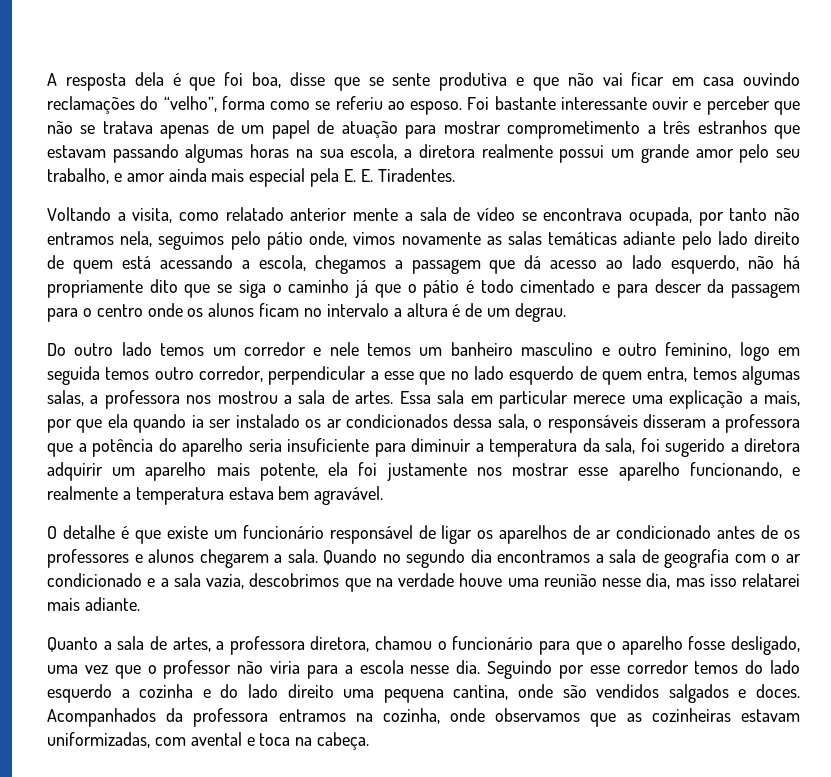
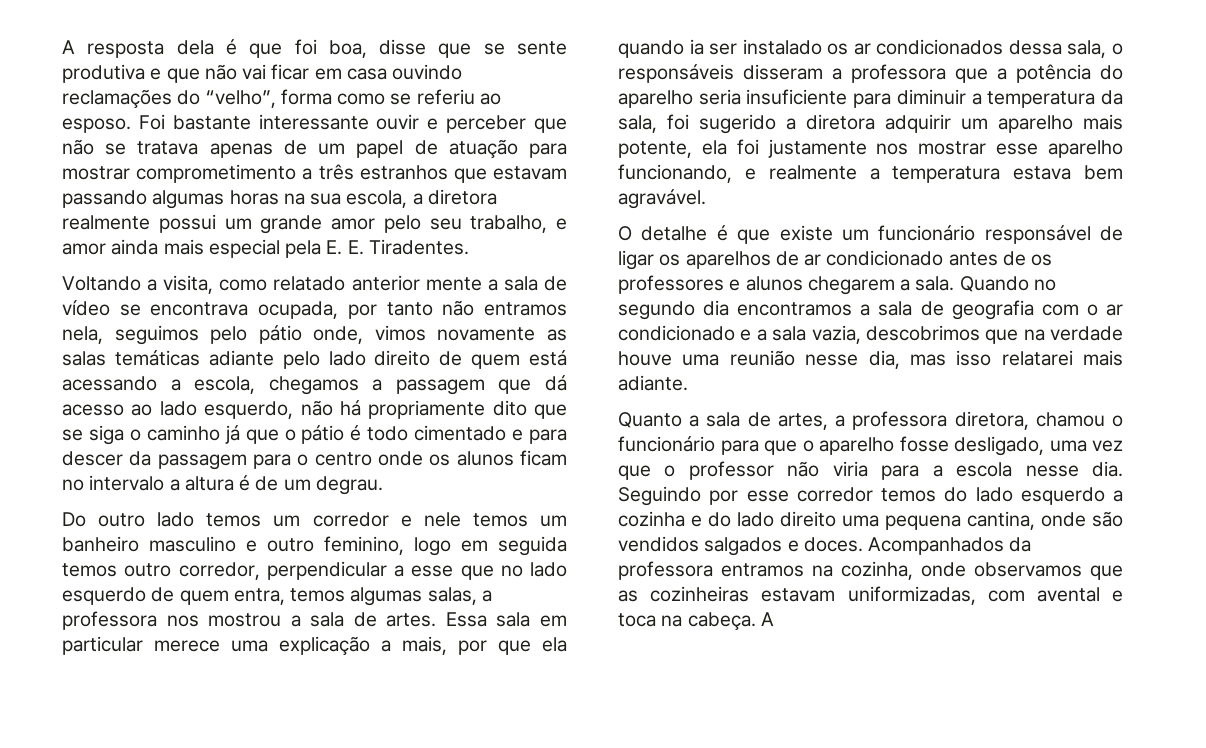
- Acompanhados da professora entramos na cozinha, onde observamos que as cozinheiras estavam uniformizadas, com avental e toca na cabeça.
+ Acompanhados da professora entramos na cozinha, onde observamos que as cozinheiras estavam uniformizadas, com avental e toca na cabeça. A

